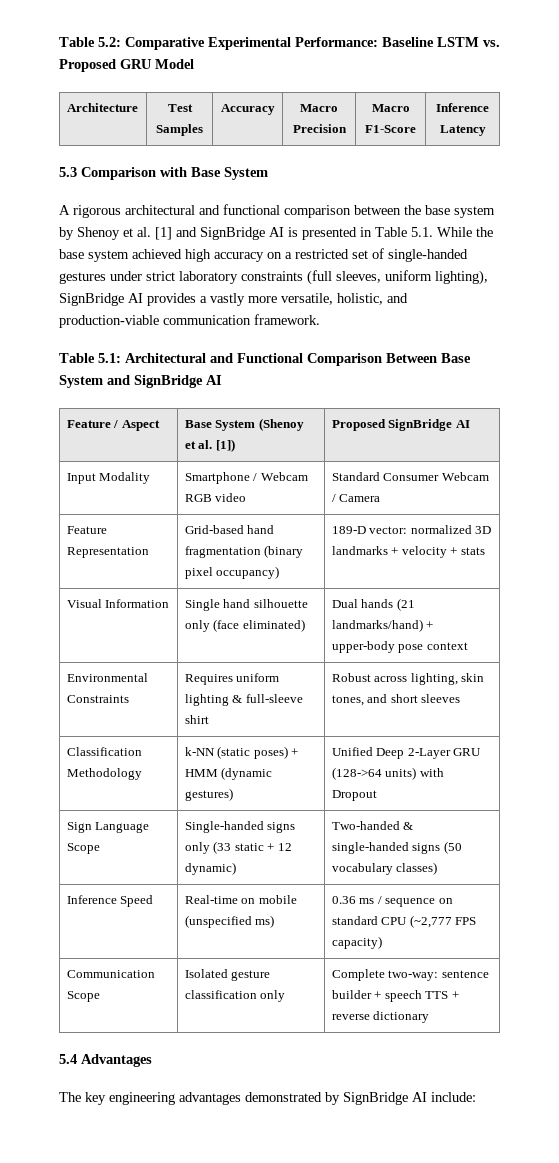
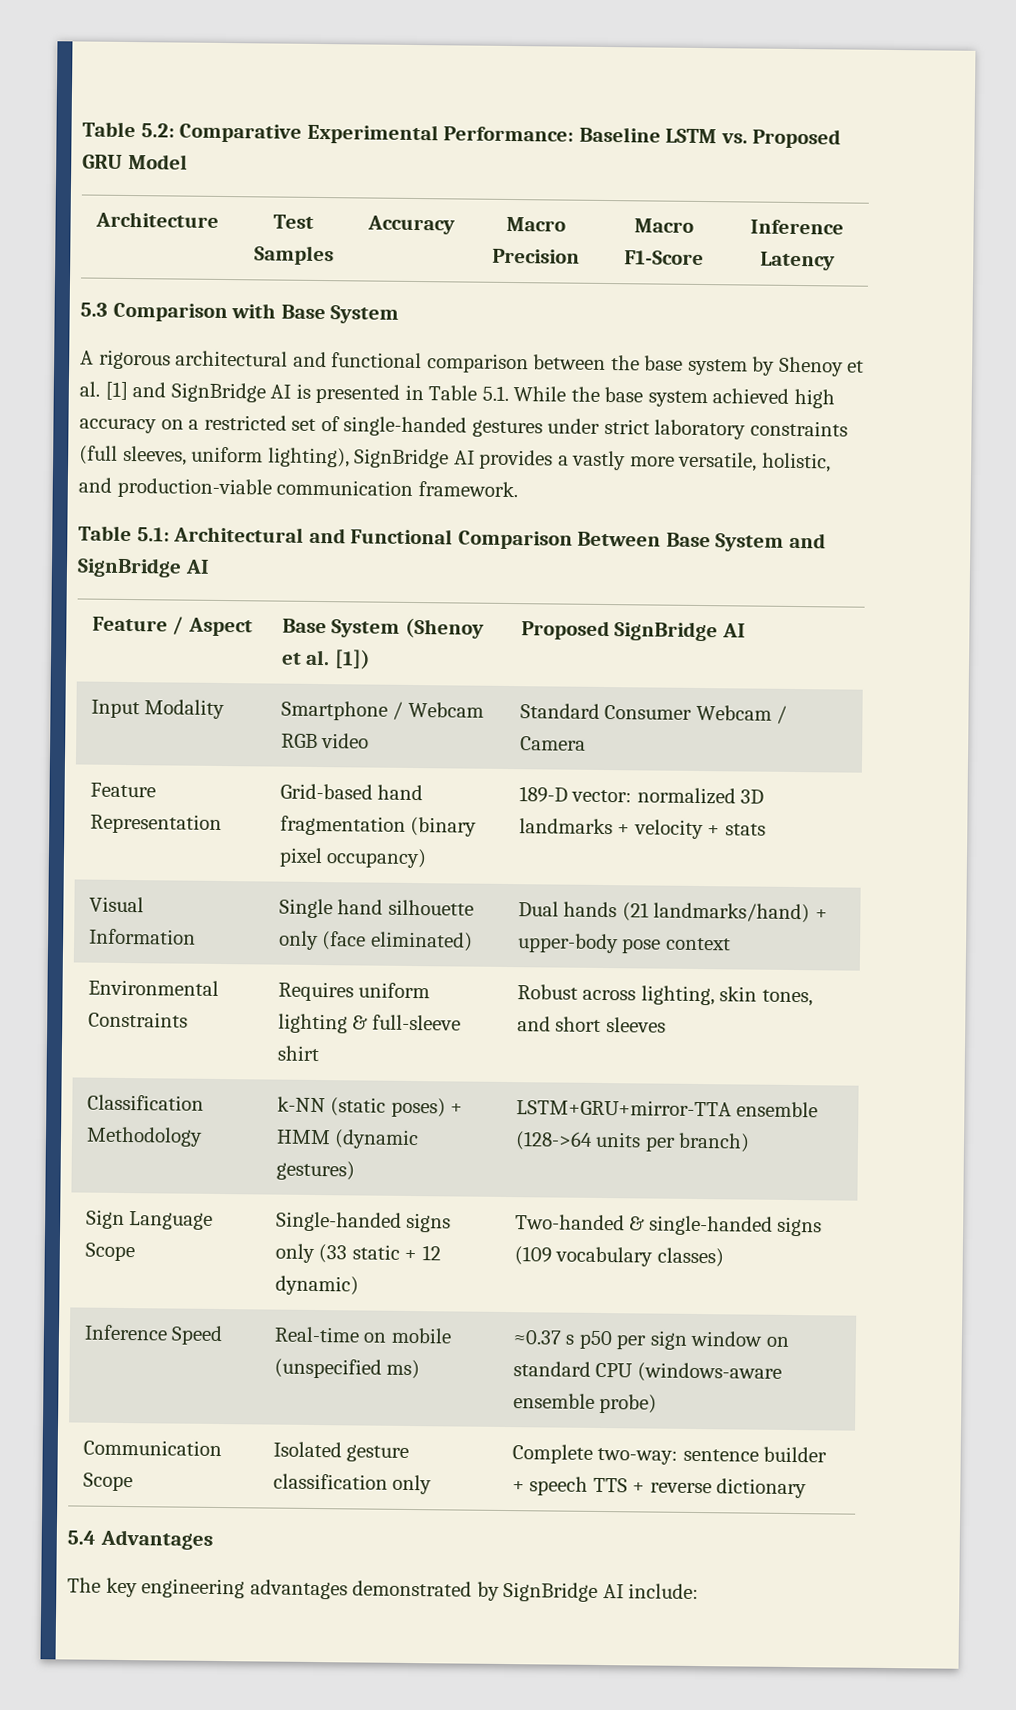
- Classification Methodology | k-NN (static poses) + HMM (dynamic gestures) | Unified Deep 2-Layer GRU (128->64 units) with Dropout
+ Classification Methodology | k-NN (static poses) + HMM (dynamic gestures) | LSTM+GRU+mirror-TTA ensemble (128->64 units per branch)
- Sign Language Scope | Single-handed signs only (33 static + 12 dynamic) | Two-handed & single-handed signs (50 vocabulary classes)
+ Sign Language Scope | Single-handed signs only (33 static + 12 dynamic) | Two-handed & single-handed signs (109 vocabulary classes)
- Inference Speed | Real-time on mobile (unspecified ms) | 0.36 ms / sequence on standard CPU (~2,777 FPS capacity)
+ Inference Speed | Real-time on mobile (unspecified ms) | ≈0.37 s p50 per sign window on standard CPU (windows-aware ensemble probe)

